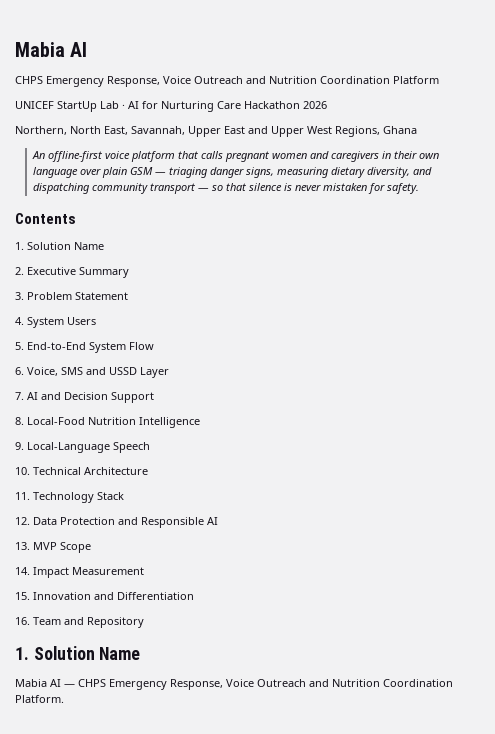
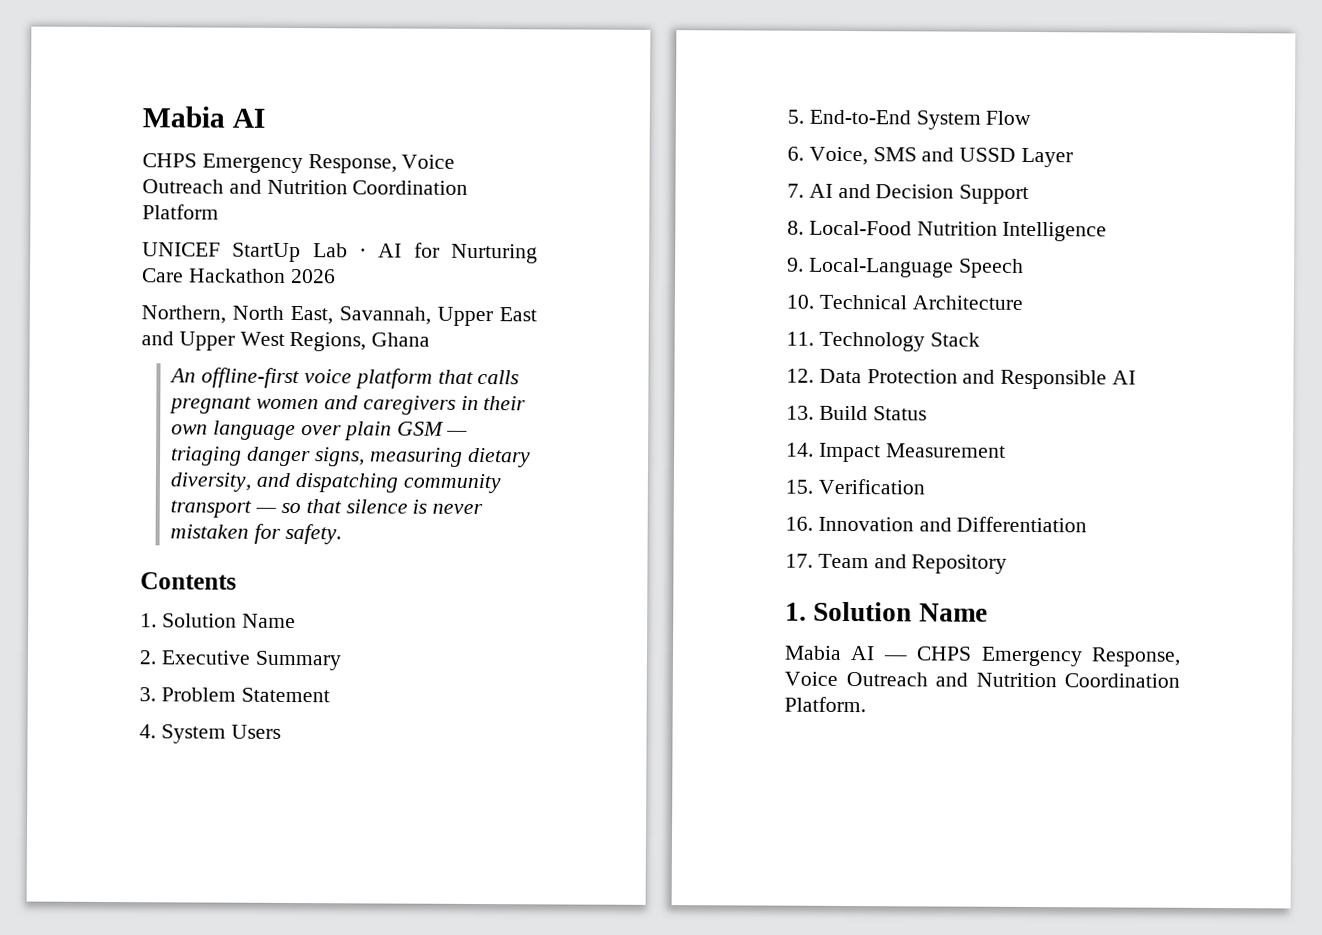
- 13. MVP Scope
+ 13. Build Status
- 15. Innovation and Differentiation
+ 15. Verification
+ 16. Innovation and Differentiation
- 16. Team and Repository
+ 17. Team and Repository

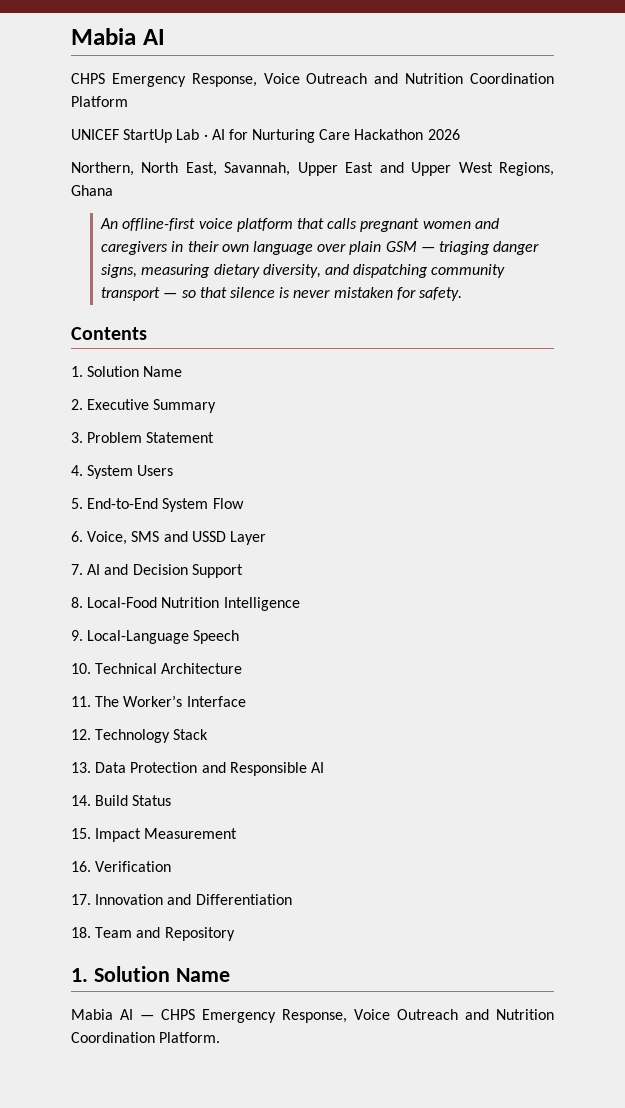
- 11. Technology Stack
+ 11. The Worker’s Interface
+ 12. Technology Stack
- 12. Data Protection and Responsible AI
+ 13. Data Protection and Responsible AI
- 13. Build Status
+ 14. Build Status
- 14. Impact Measurement
+ 15. Impact Measurement
- 15. Verification
+ 16. Verification
- 16. Innovation and Differentiation
+ 17. Innovation and Differentiation
- 17. Team and Repository
+ 18. Team and Repository

